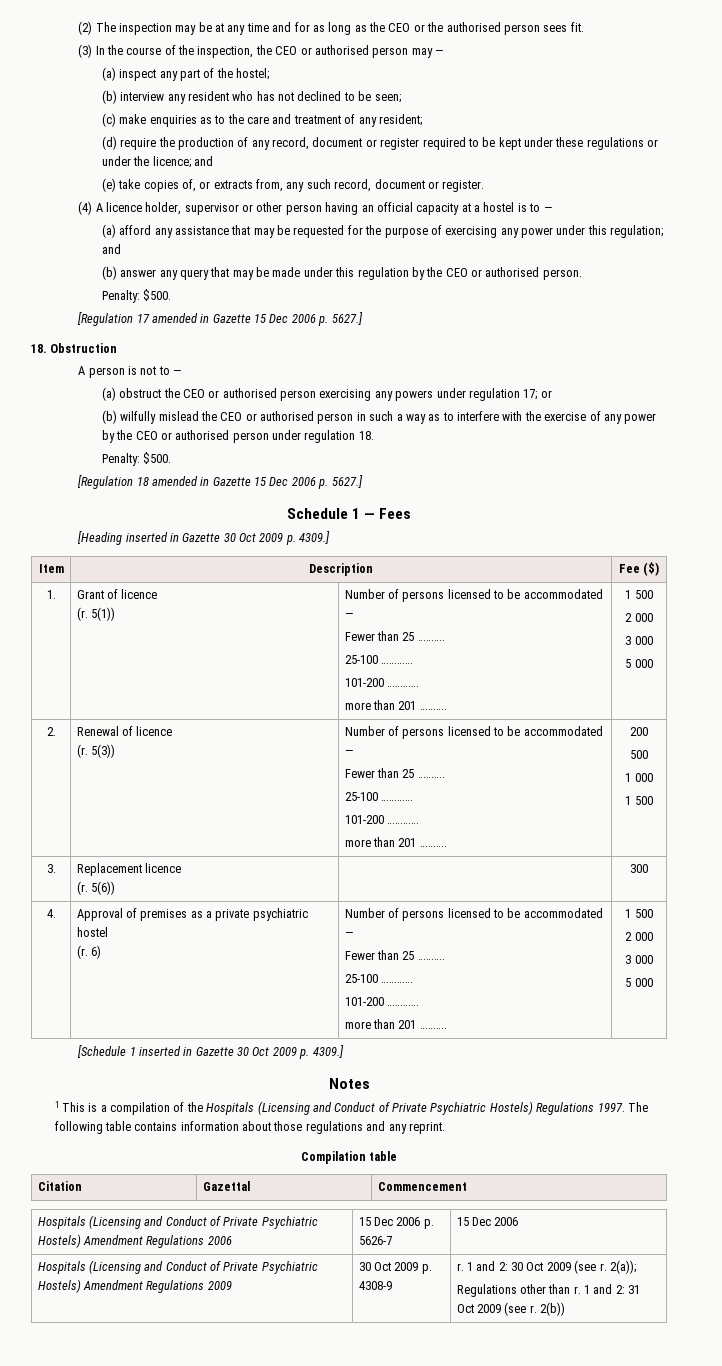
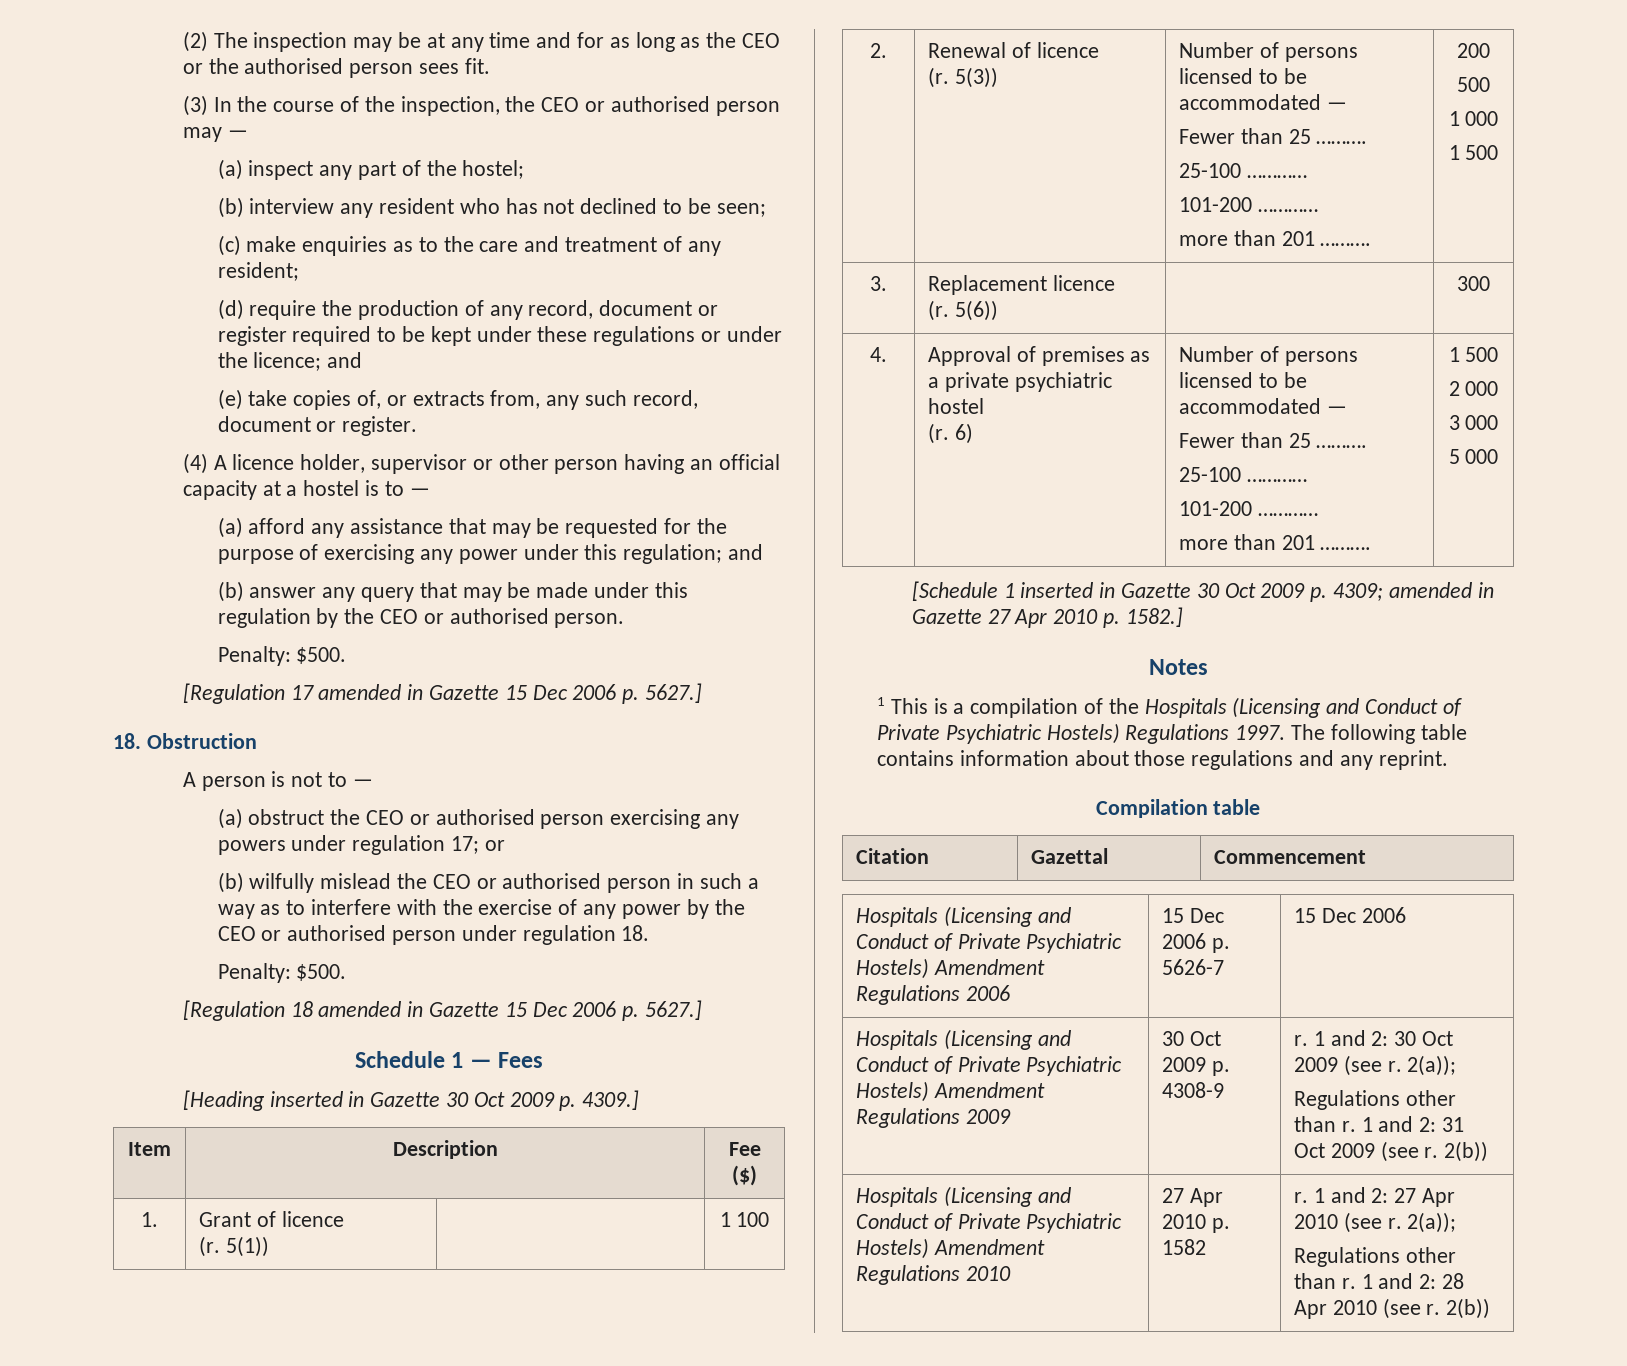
  1. | Grant of licence
- (r. 5(1)) | Number of persons licensed to be accommodated —
- Fewer than 25 ……….
- 25-100 …………
- 101-200 …………
- more than 201 ………. | 1 500
- 2 000
- 3 000
- 5 000
+ (r. 5(1)) | | 1 100
- [Schedule 1 inserted in Gazette 30 Oct 2009 p. 4309.]
+ [Schedule 1 inserted in Gazette 30 Oct 2009 p. 4309; amended in Gazette 27 Apr 2010 p. 1582.]
+ Hospitals (Licensing and Conduct of Private Psychiatric Hostels) Amendment Regulations 2010 | 27 Apr 2010 p. 1582 | r. 1 and 2: 27 Apr 2010 (see r. 2(a));
+ Regulations other than r. 1 and 2: 28 Apr 2010 (see r. 2(b))

